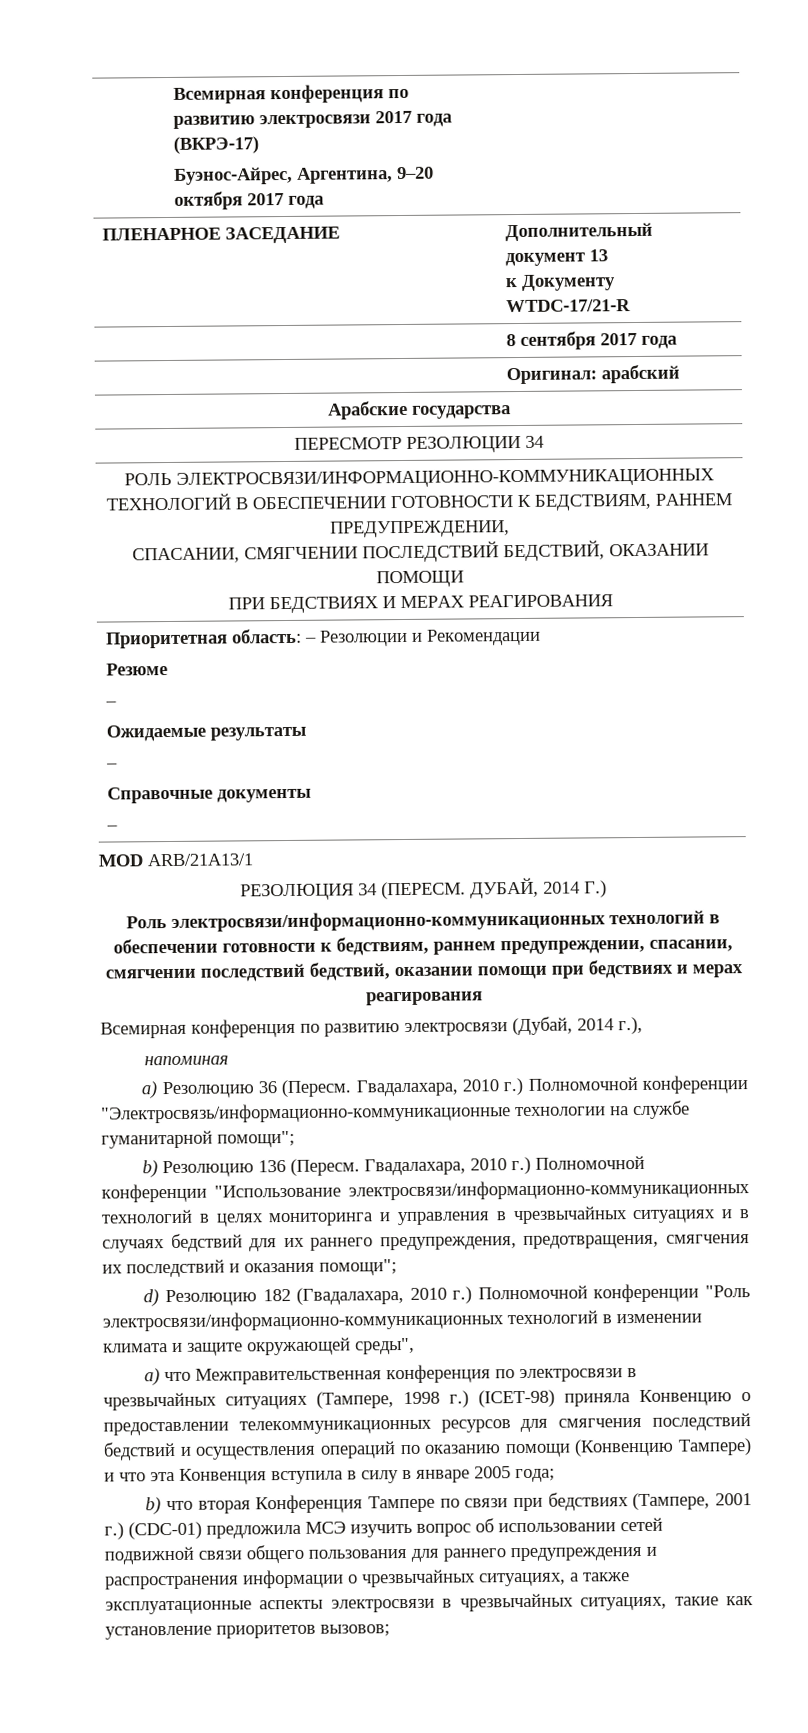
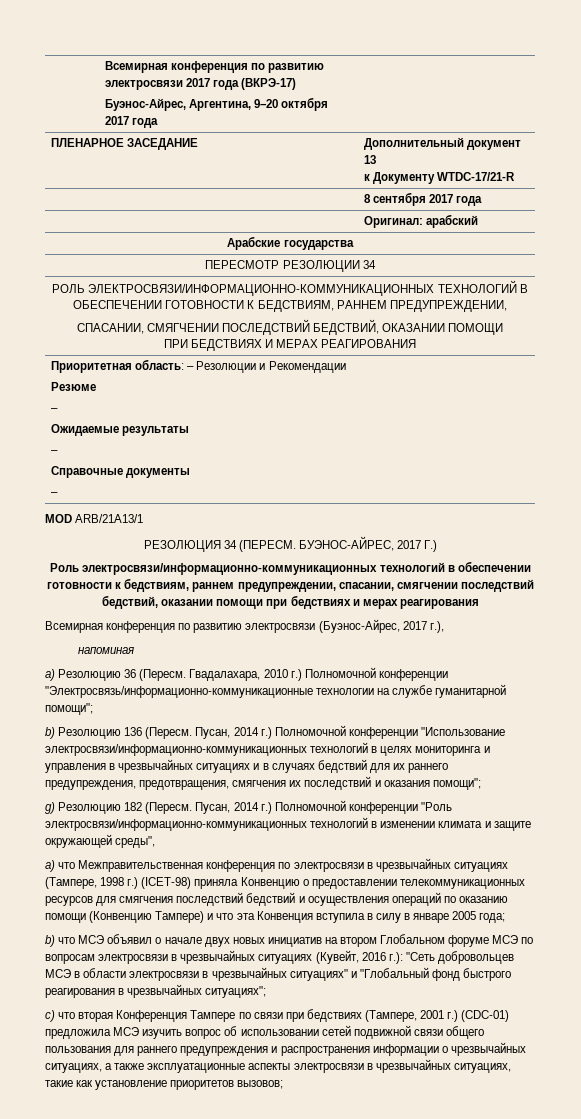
- ДУБАЙ, 2014 Г.)
+ БУЭНОС-АЙРЕС, 2017 Г.)
- Всемирная конференция по развитию электросвязи (Дубай, 2014 г.),
+ Всемирная конференция по развитию электросвязи (Буэнос-Айрес, 2017 г.),
- Гвадалахара, 2010 г.) Полномочной конференции "Использование электросвязи/информационно-коммуникационных технологий в целях мониторинга и управления в чрезвычайных ситуациях и в случаях бедствий для их раннего предупреждения, предотвращения, смягчения их последствий и оказания помощи";
+ Пусан, 2014 г.) Полномочной конференции "Использование электросвязи/информационно-коммуникационных технологий в целях мониторинга и управления в чрезвычайных ситуациях и в случаях бедствий для их раннего предупреждения, предотвращения, смягчения их последствий и оказания помощи";
- d) Резолюцию 182 (Гвадалахара, 2010 г.) Полномочной конференции "Роль электросвязи/информационно-коммуникационных технологий в изменении климата и защите окружающей среды",
+ g) Резолюцию 182 (Пересм. Пусан, 2014 г.) Полномочной конференции "Роль электросвязи/информационно-коммуникационных технологий в изменении климата и защите окружающей среды",
- b) что вторая Конференция Тампере по связи при бедствиях (Тампере, 2001 г.) (CDC-01) предложила МСЭ изучить вопрос об использовании сетей подвижной связи общего пользования для раннего предупреждения и распространения информации о чрезвычайных ситуациях, а также эксплуатационные аспекты электросвязи в чрезвычайных ситуациях, такие как установление приоритетов вызовов;
+ b) что МСЭ объявил о начале двух новых инициатив на втором Глобальном форуме МСЭ по вопросам электросвязи в чрезвычайных ситуациях (Кувейт, 2016 г.): "Сеть добровольцев МСЭ в области электросвязи в чрезвычайных ситуациях" и "Глобальный фонд быстрого реагирования в чрезвычайных ситуациях";
+ c) что вторая Конференция Тампере по связи при бедствиях (Тампере, 2001 г.) (CDC-01) предложила МСЭ изучить вопрос об использовании сетей подвижной связи общего пользования для раннего предупреждения и распространения информации о чрезвычайных ситуациях, а также эксплуатационные аспекты электросвязи в чрезвычайных ситуациях, такие как установление приоритетов вызовов;

